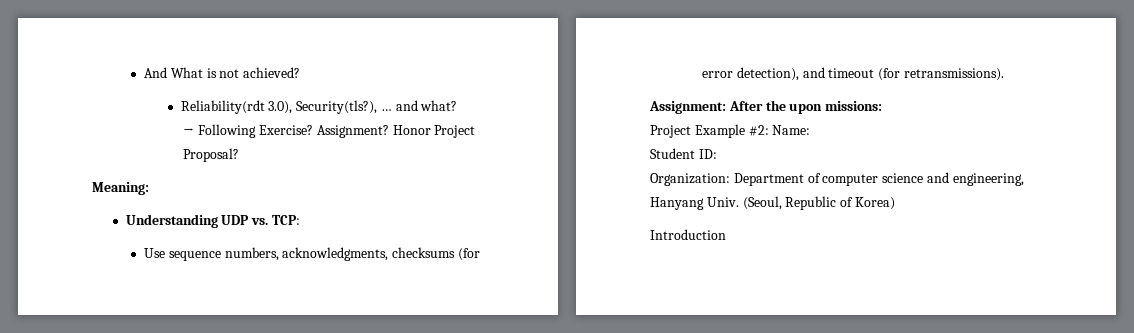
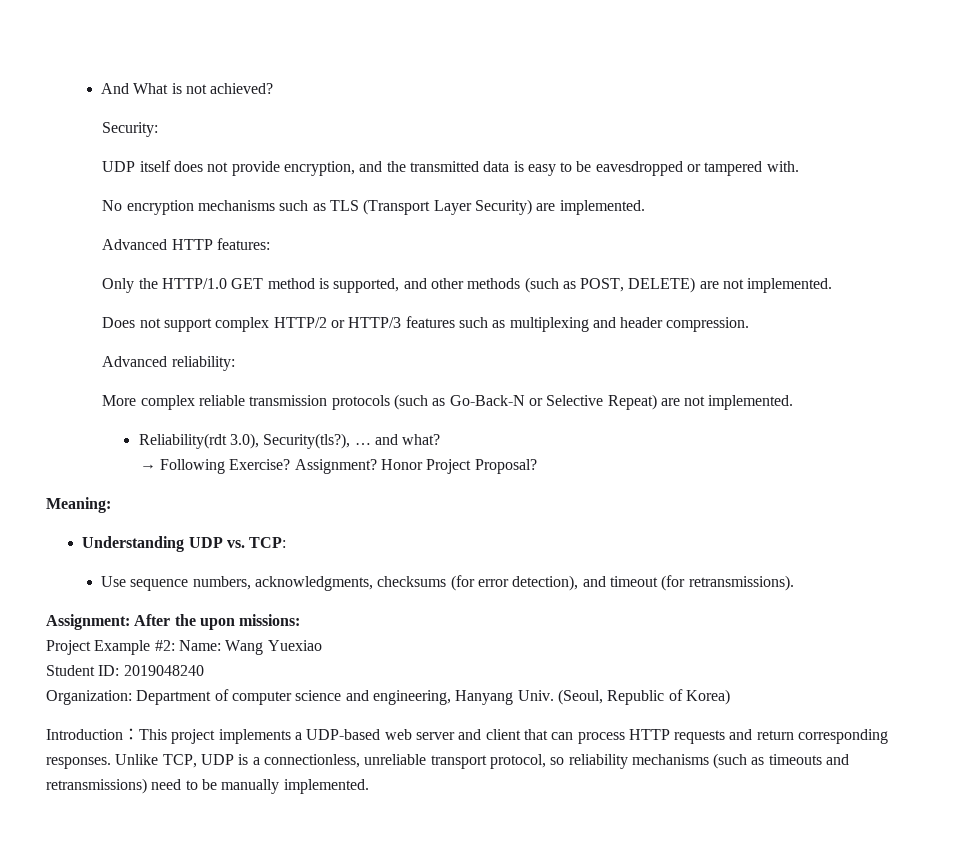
+ Security:
+ UDP itself does not provide encryption, and the transmitted data is easy to be eavesdropped or tampered with.
+ No encryption mechanisms such as TLS (Transport Layer Security) are implemented.
+ Advanced HTTP features:
+ Only the HTTP/1.0 GET method is supported, and other methods (such as POST, DELETE) are not implemented.
+ Does not support complex HTTP/2 or HTTP/3 features such as multiplexing and header compression.
+ Advanced reliability:
+ More complex reliable transmission protocols (such as Go-Back-N or Selective Repeat) are not implemented.
- Project Example #2: Name:
+ Project Example #2: Name: Wang Yuexiao
- Student ID:
+ Student ID: 2019048240
- Introduction
+ Introduction：This project implements a UDP-based web server and client that can process HTTP requests and return corresponding responses. Unlike TCP, UDP is a connectionless, unreliable transport protocol, so reliability mechanisms (such as timeouts and retransmissions) need to be manually implemented.

